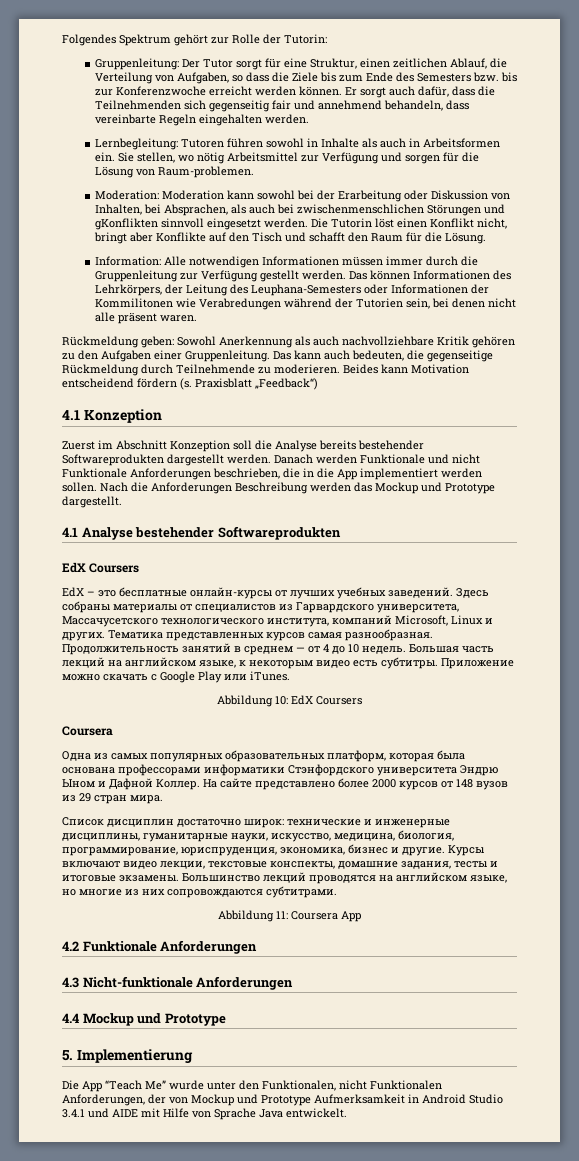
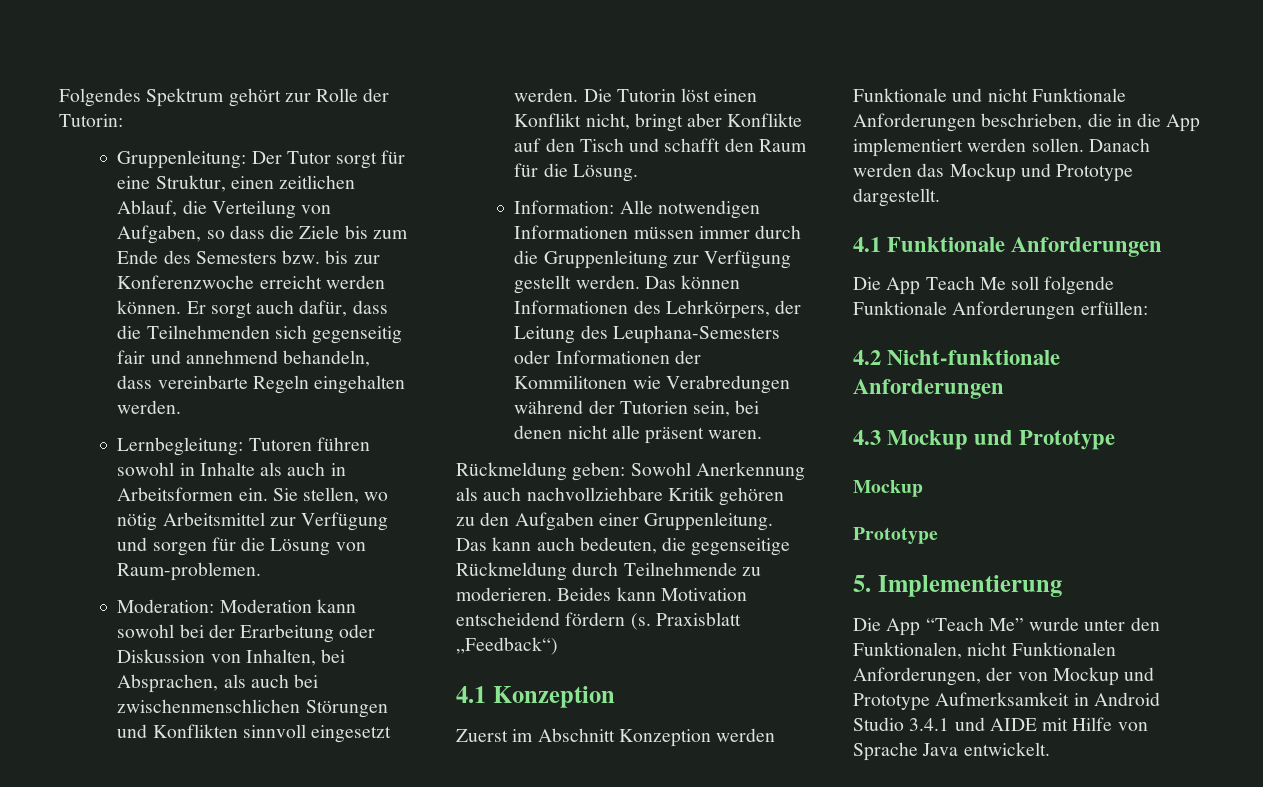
- Moderation: Moderation kann sowohl bei der Erarbeitung oder Diskussion von Inhalten, bei Absprachen, als auch bei zwischenmenschlichen Störungen und gKonflikten sinnvoll eingesetzt werden.
+ Moderation: Moderation kann sowohl bei der Erarbeitung oder Diskussion von Inhalten, bei Absprachen, als auch bei zwischenmenschlichen Störungen und Konflikten sinnvoll eingesetzt werden.
- Zuerst im Abschnitt Konzeption soll die Analyse bereits bestehender Softwareprodukten dargestellt werden. Danach werden Funktionale und nicht Funktionale Anforderungen beschrieben, die in die App implementiert werden sollen.
+ Zuerst im Abschnitt Konzeption werden Funktionale und nicht Funktionale Anforderungen beschrieben, die in die App implementiert werden sollen.
- Nach die Anforderungen Beschreibung werden das Mockup und Prototype dargestellt.
+ Danach werden das Mockup und Prototype dargestellt.
- 4.1 Analyse bestehender Softwareprodukten
- EdX Coursers
- EdX – это бесплатные онлайн-курсы от лучших учебных заведений. Здесь собраны материалы от специалистов из Гарвардского университета, Массачусетского технологического института, компаний Microsoft, Linux и других. Тематика представленных курсов самая разнообразная. Продолжительность занятий в среднем — от 4 до 10 недель. Большая часть лекций на английском языке, к некоторым видео есть субтитры. Приложение можно скачать с Google Play или iTunes.
- Abbildung 10: EdX Coursers
- Coursera
- Одна из самых популярных образовательных платформ, которая была основана профессорами информатики Стэнфордского университета Эндрю Ыном и Дафной Коллер. На сайте представлено более 2000 курсов от 148 вузов из 29 стран мира.
- Список дисциплин достаточно широк: технические и инженерные дисциплины, гуманитарные науки, искусство, медицина, биология, программирование, юриспруденция, экономика, бизнес и другие. Курсы включают видео лекции, текстовые конспекты, домашние задания, тесты и итоговые экзамены. Большинство лекций проводятся на английском языке, но многие из них сопровождаются субтитрами.
- Abbildung 11: Coursera App
- 4.2 Funktionale Anforderungen
- 4.3 Nicht-funktionale Anforderungen
+ 4.1 Funktionale Anforderungen
+ Die App Teach Me soll folgende Funktionale Anforderungen erfüllen:
+ 4.2 Nicht-funktionale Anforderungen
- 4.4 Mockup und Prototype
+ 4.3 Mockup und Prototype
+ Mockup
+ Prototype

